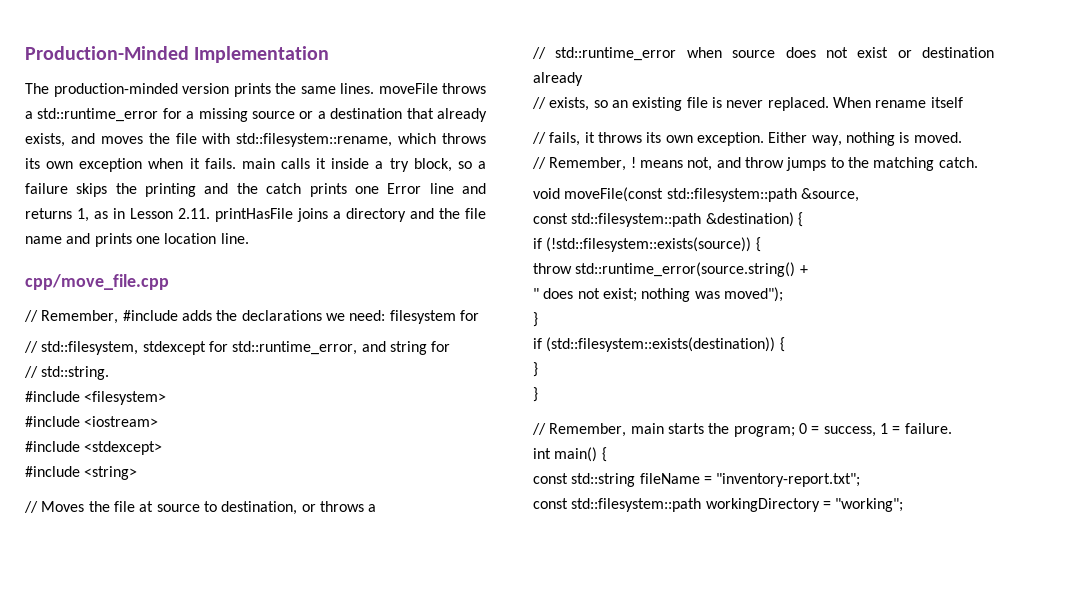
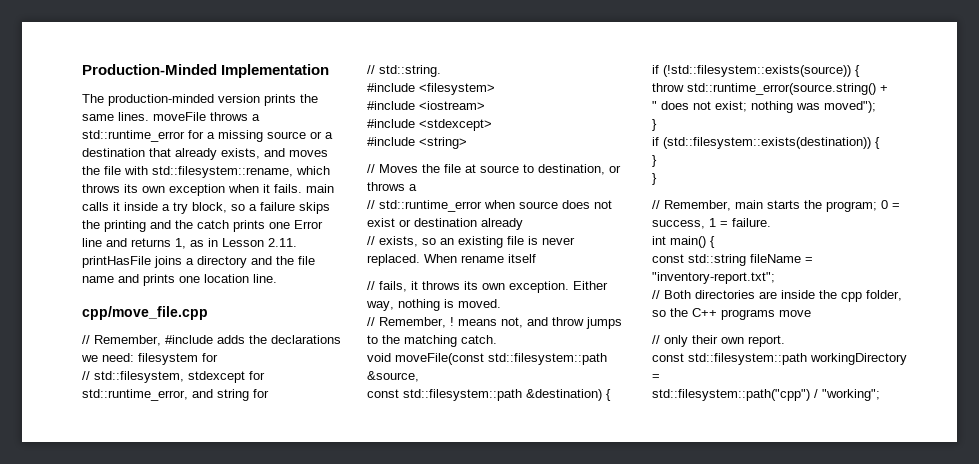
+ // Both directories are inside the cpp folder, so the C++ programs move
+ // only their own report.
- const std::filesystem::path workingDirectory = "working";
+ const std::filesystem::path workingDirectory =
+ std::filesystem::path("cpp") / "working";

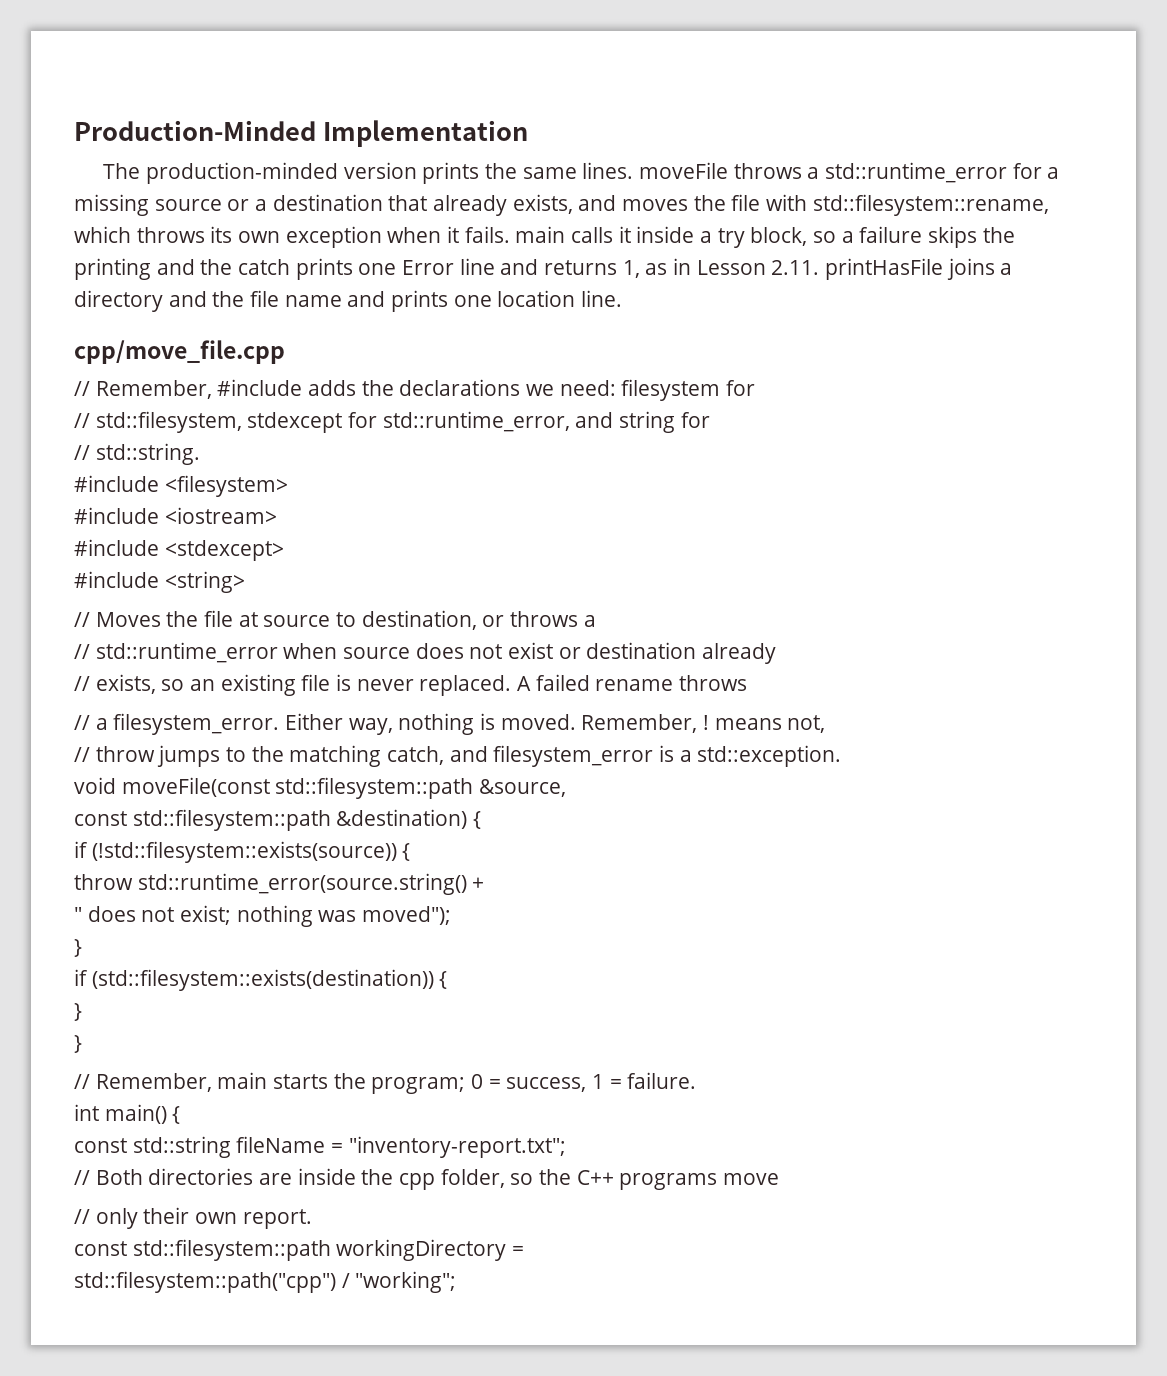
- When rename itself
- // fails, it throws its own exception.
+ A failed rename throws
+ // a filesystem_error.
- Either way, nothing is moved.
- // Remember, ! means not, and throw jumps to the matching catch.
+ Either way, nothing is moved. Remember, ! means not,
+ // throw jumps to the matching catch, and filesystem_error is a std::exception.

